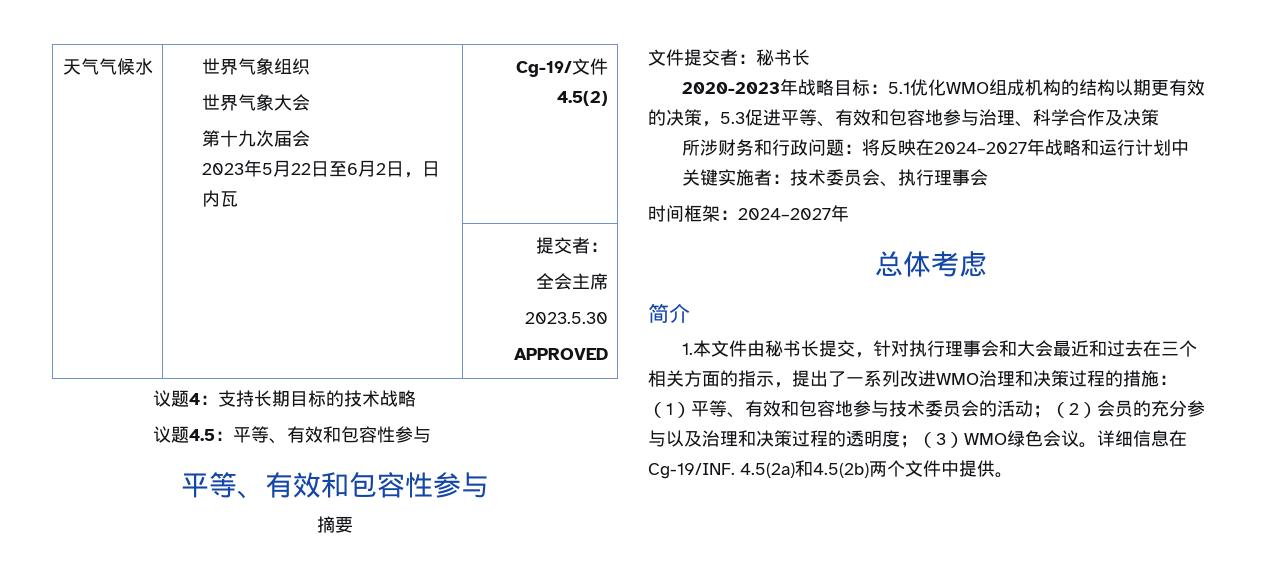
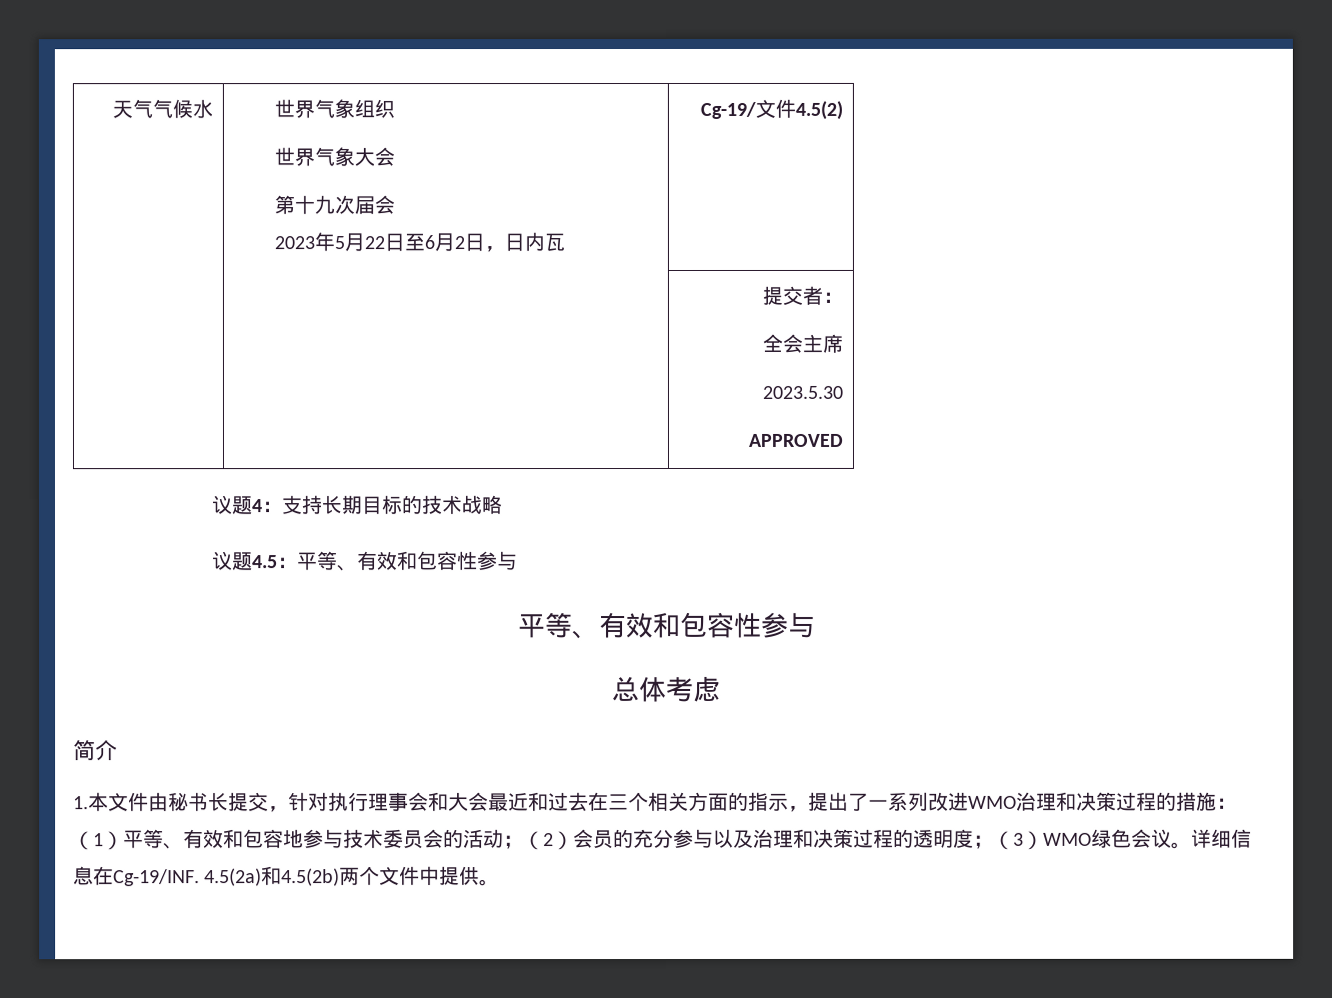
- 摘要
- 文件提交者：秘书长
- 2020-2023年战略目标：5.1优化WMO组成机构的结构以期更有效的决策，5.3促进平等、有效和包容地参与治理、科学合作及决策
- 所涉财务和行政问题：将反映在2024–2027年战略和运行计划中
- 关键实施者：技术委员会、执行理事会
- 时间框架：2024–2027年

